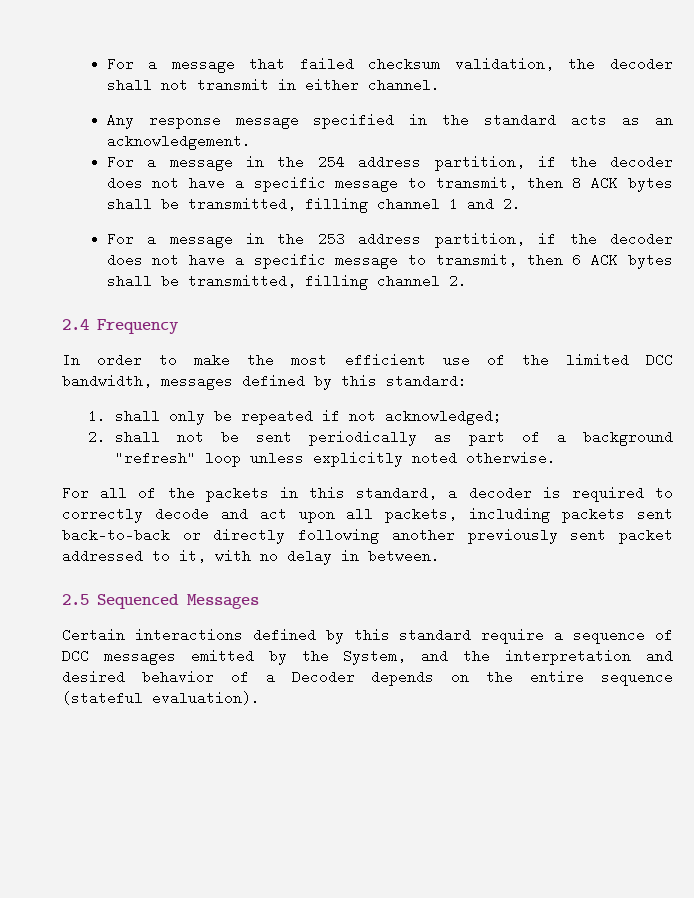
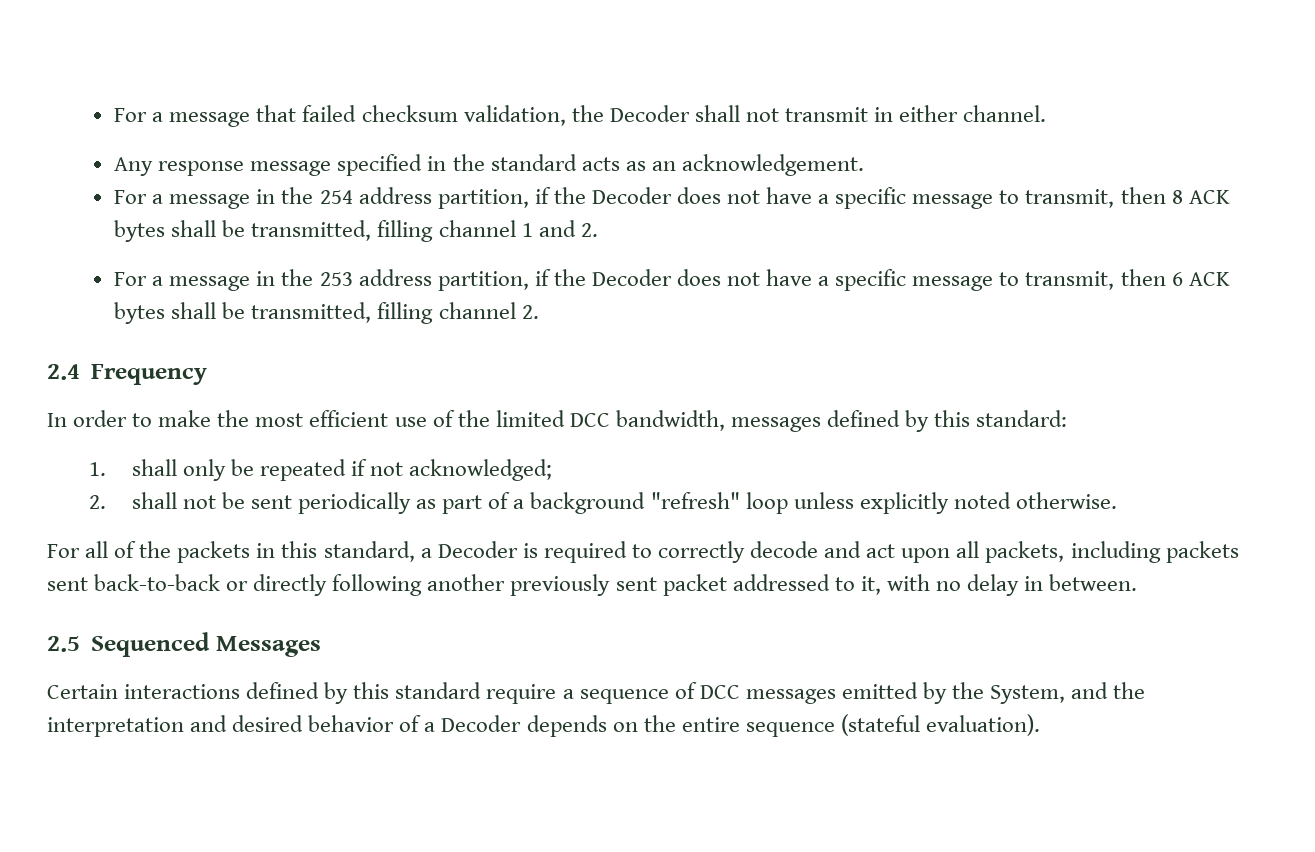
- For a message that failed checksum validation, the decoder shall not transmit in either channel.
+ For a message that failed checksum validation, the Decoder shall not transmit in either channel.
- For a message in the 254 address partition, if the decoder does not have a specific message to transmit, then 8 ACK bytes shall be transmitted, filling channel 1 and 2.
+ For a message in the 254 address partition, if the Decoder does not have a specific message to transmit, then 8 ACK bytes shall be transmitted, filling channel 1 and 2.
- For a message in the 253 address partition, if the decoder does not have a specific message to transmit, then 6 ACK bytes shall be transmitted, filling channel 2.
+ For a message in the 253 address partition, if the Decoder does not have a specific message to transmit, then 6 ACK bytes shall be transmitted, filling channel 2.
- For all of the packets in this standard, a decoder is required to correctly decode and act upon all packets, including packets sent back-to-back or directly following another previously sent packet addressed to it, with no delay in between.
+ For all of the packets in this standard, a Decoder is required to correctly decode and act upon all packets, including packets sent back-to-back or directly following another previously sent packet addressed to it, with no delay in between.

